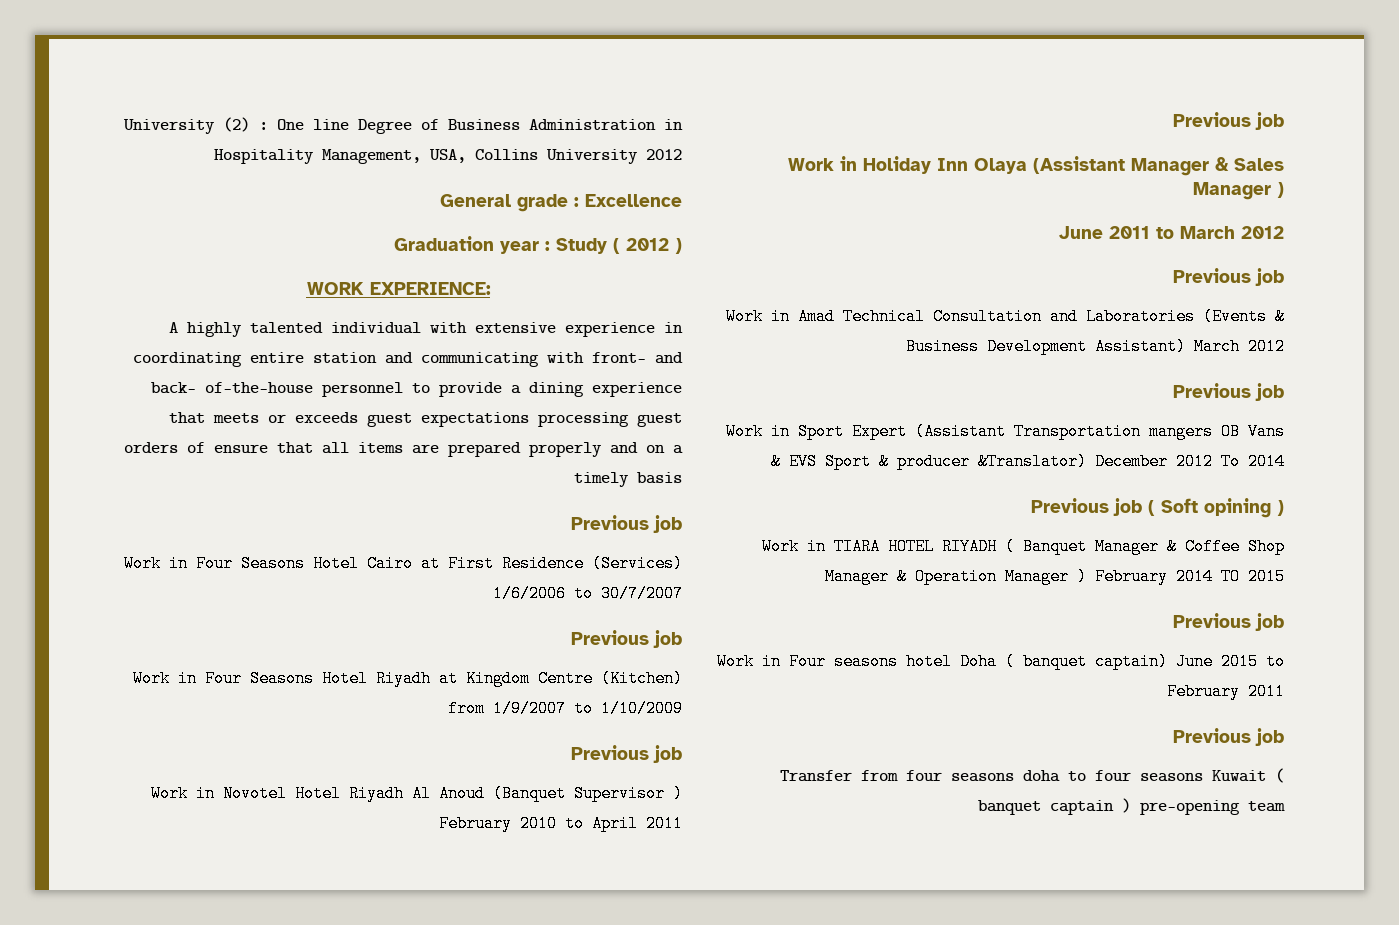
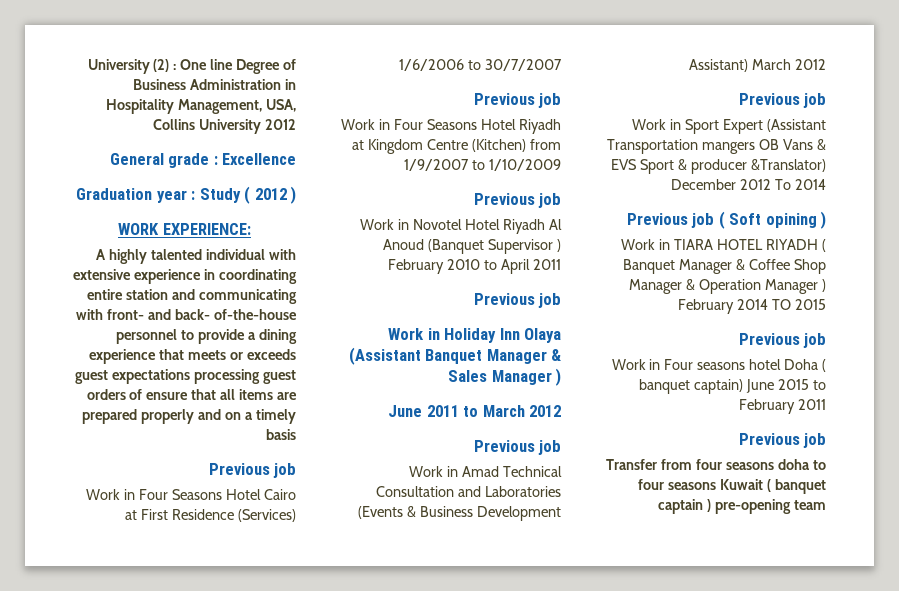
- Work in Holiday Inn Olaya (Assistant Manager & Sales Manager )
+ Work in Holiday Inn Olaya (Assistant Banquet Manager & Sales Manager )

